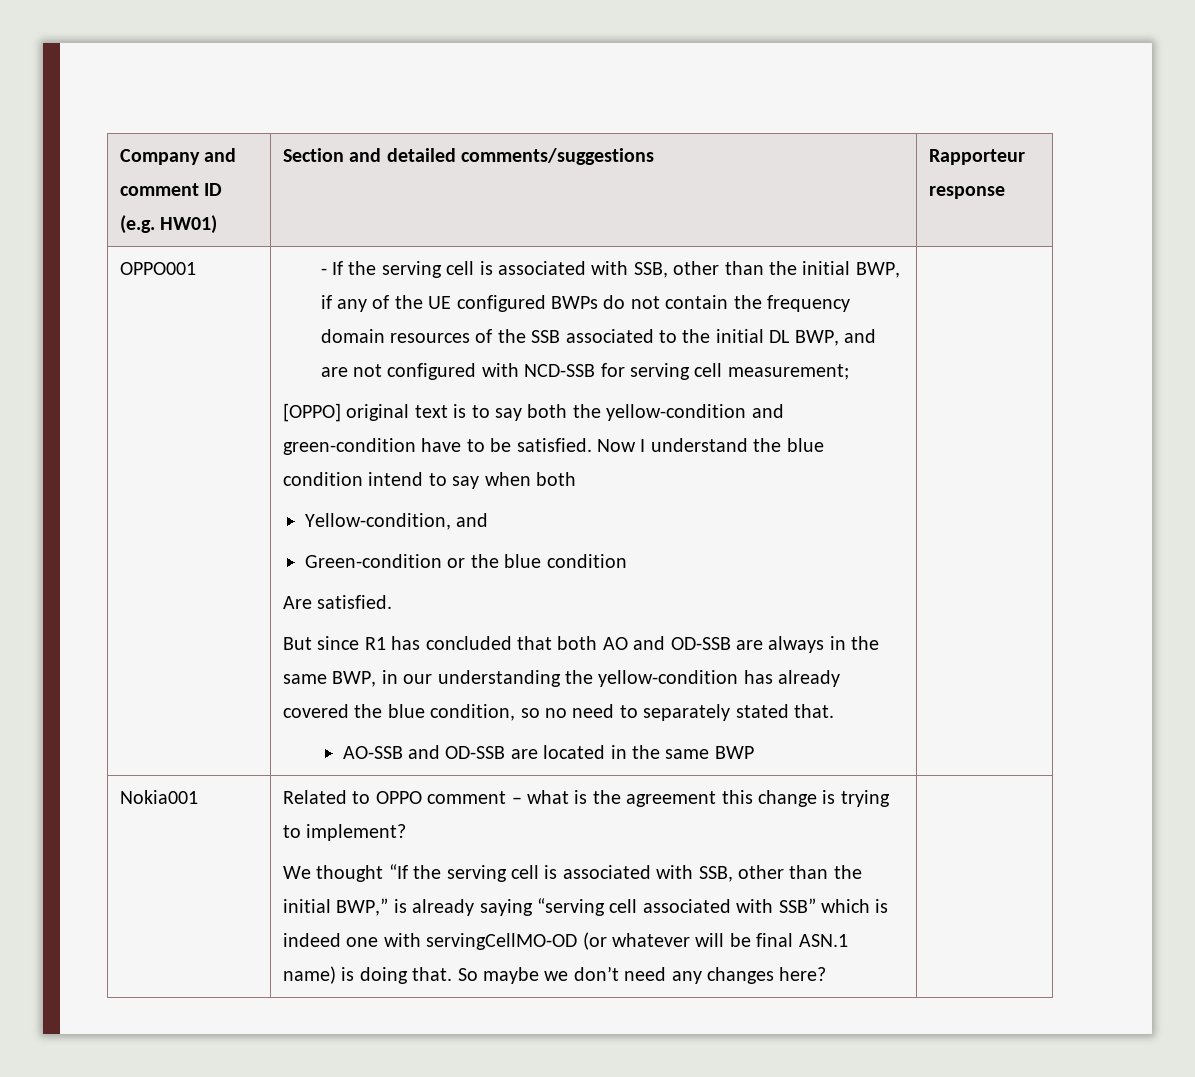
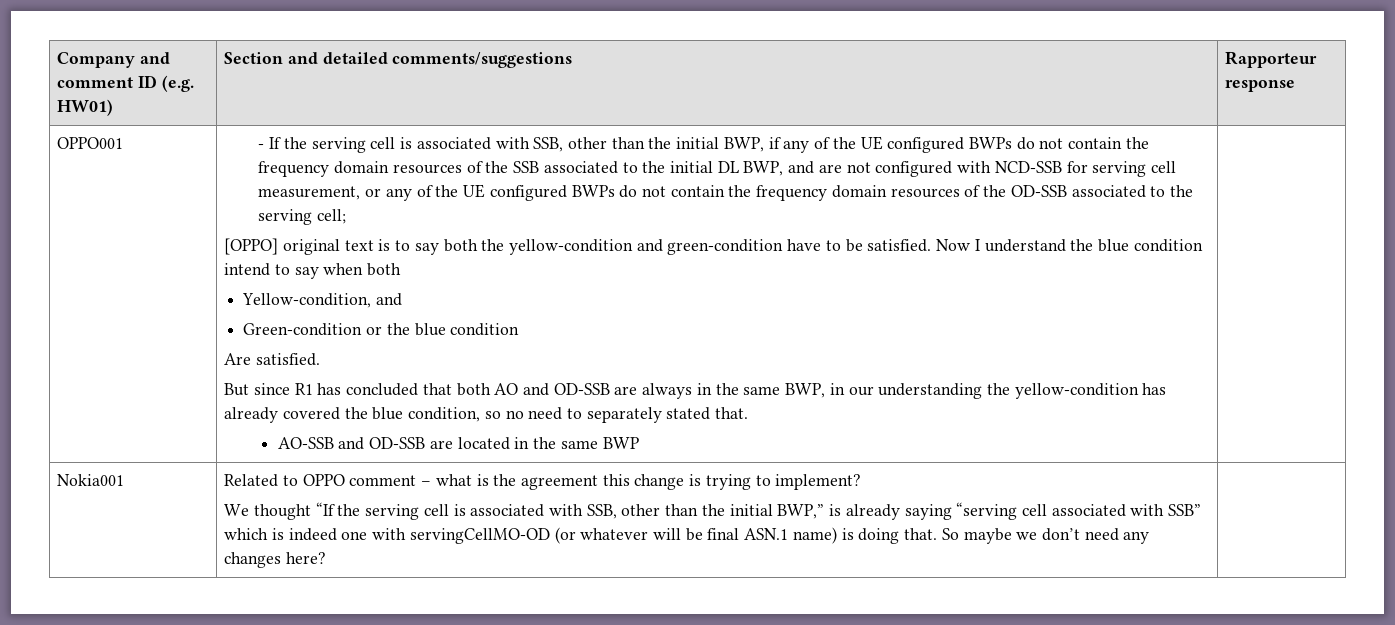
- - If the serving cell is associated with SSB, other than the initial BWP, if any of the UE configured BWPs do not contain the frequency domain resources of the SSB associated to the initial DL BWP, and are not configured with NCD-SSB for serving cell measurement;
+ - If the serving cell is associated with SSB, other than the initial BWP, if any of the UE configured BWPs do not contain the frequency domain resources of the SSB associated to the initial DL BWP, and are not configured with NCD-SSB for serving cell measurement, or any of the UE configured BWPs do not contain the frequency domain resources of the OD-SSB associated to the serving cell;

